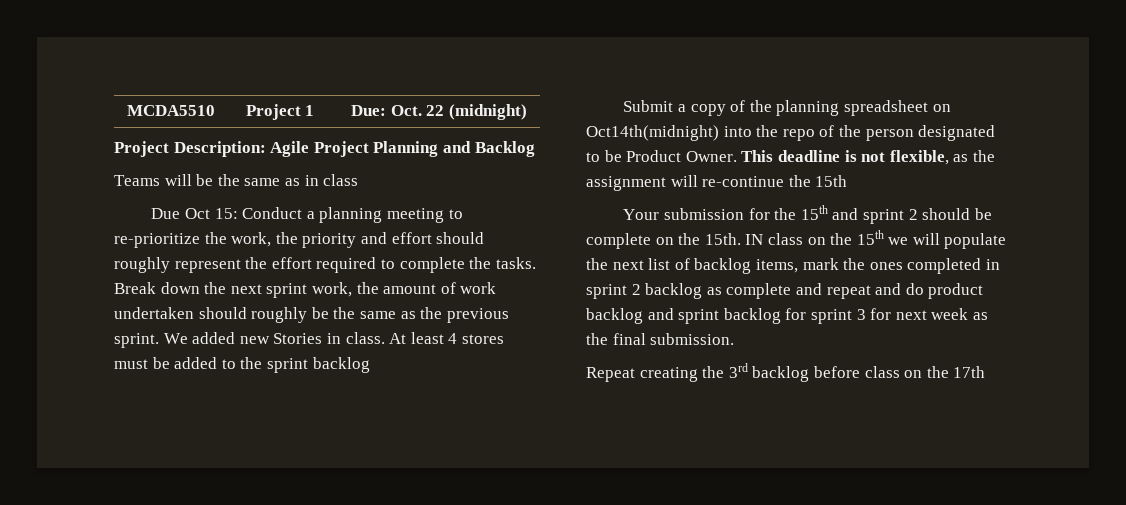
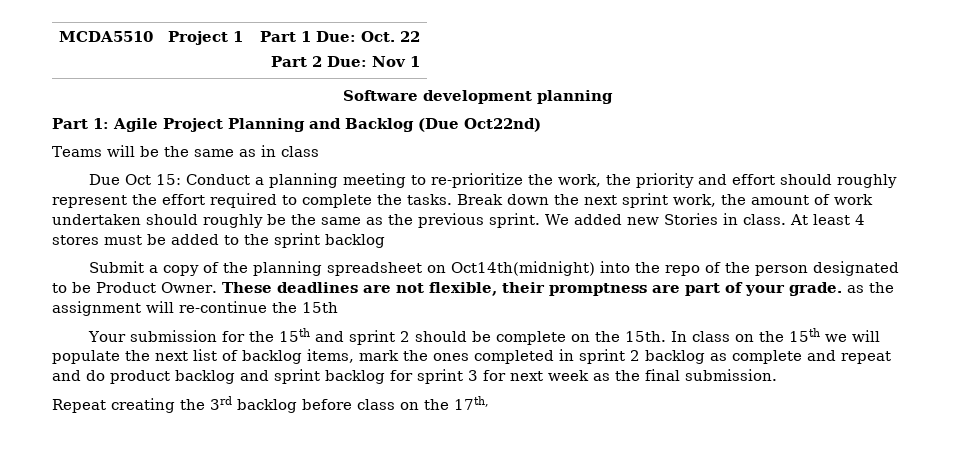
- MCDA5510 | Project 1 | Due: Oct. 22 (midnight)
- Project Description: Agile Project Planning and Backlog
+ MCDA5510 | Project 1 | Part 1 Due: Oct. 22
+ Part 2 Due: Nov 1
+ Software development planning
+ Part 1: Agile Project Planning and Backlog (Due Oct22nd)
- This deadline is not flexible, as the assignment will re-continue the 15th
+ These deadlines are not flexible, their promptness are part of your grade. as the assignment will re-continue the 15th
- IN class on the 15th we will populate the next list of backlog items, mark the ones completed in sprint 2 backlog as complete and repeat and do product backlog and sprint backlog for sprint 3 for next week as the final submission.
+ In class on the 15th we will populate the next list of backlog items, mark the ones completed in sprint 2 backlog as complete and repeat and do product backlog and sprint backlog for sprint 3 for next week as the final submission.
- Repeat creating the 3rd backlog before class on the 17th
+ Repeat creating the 3rd backlog before class on the 17th,

